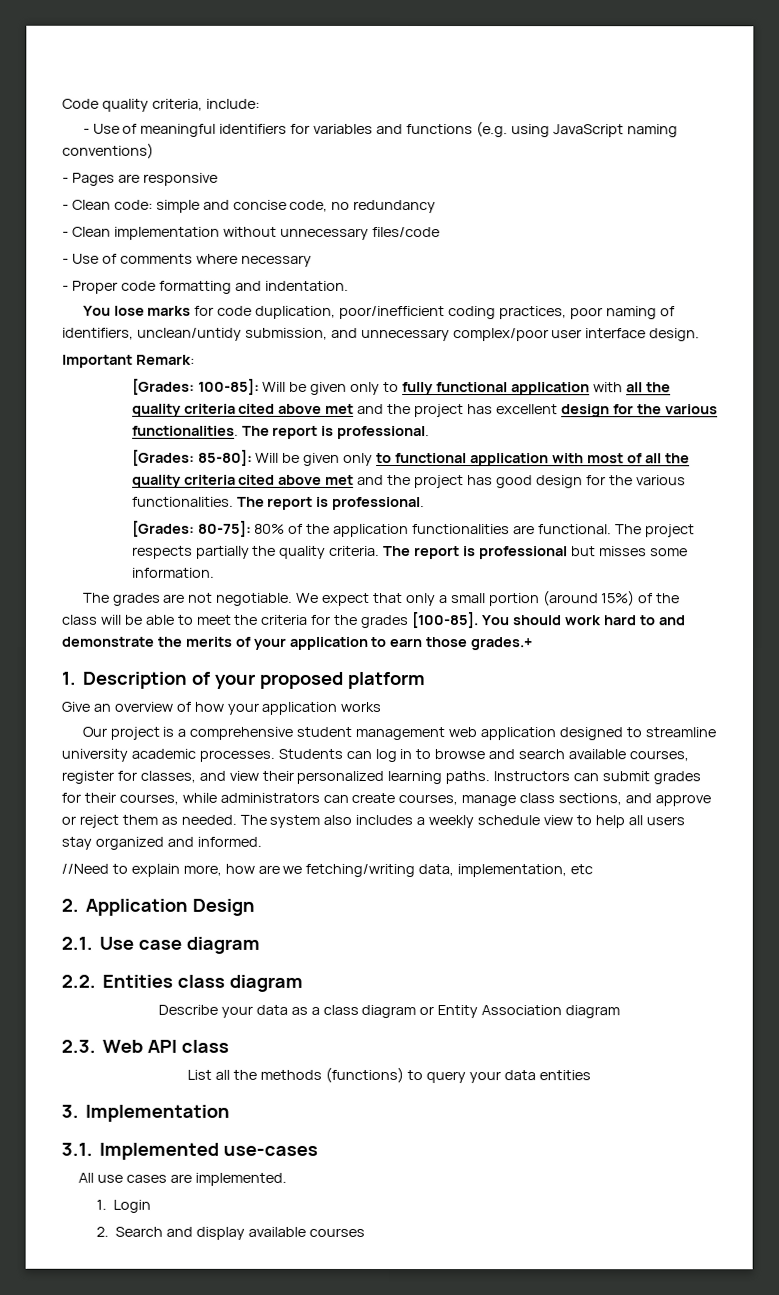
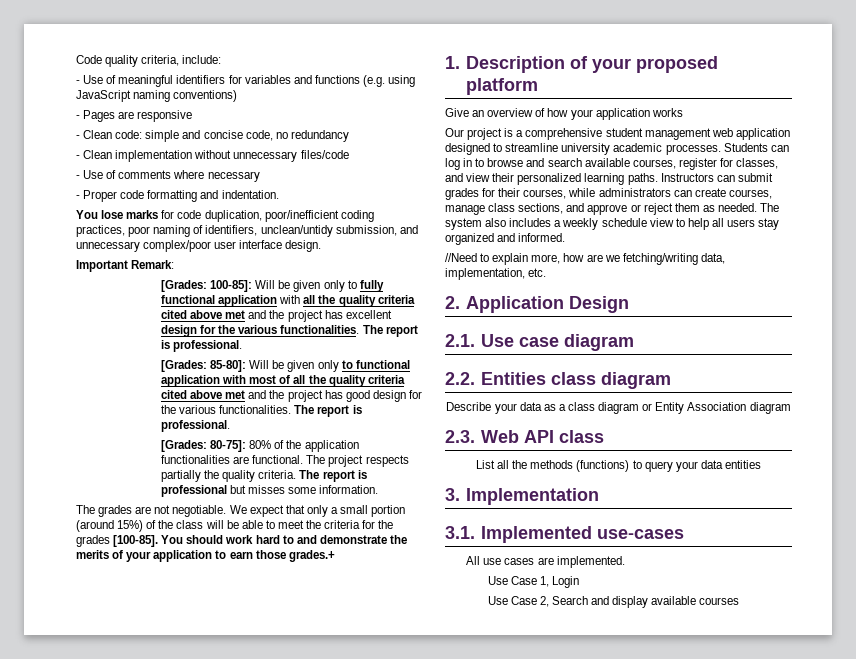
- //Need to explain more, how are we fetching/writing data, implementation, etc
+ //Need to explain more, how are we fetching/writing data, implementation, etc.
- 1. Login
- 2. Search and display available courses
+ Use Case 1, Login
+ Use Case 2, Search and display available courses

